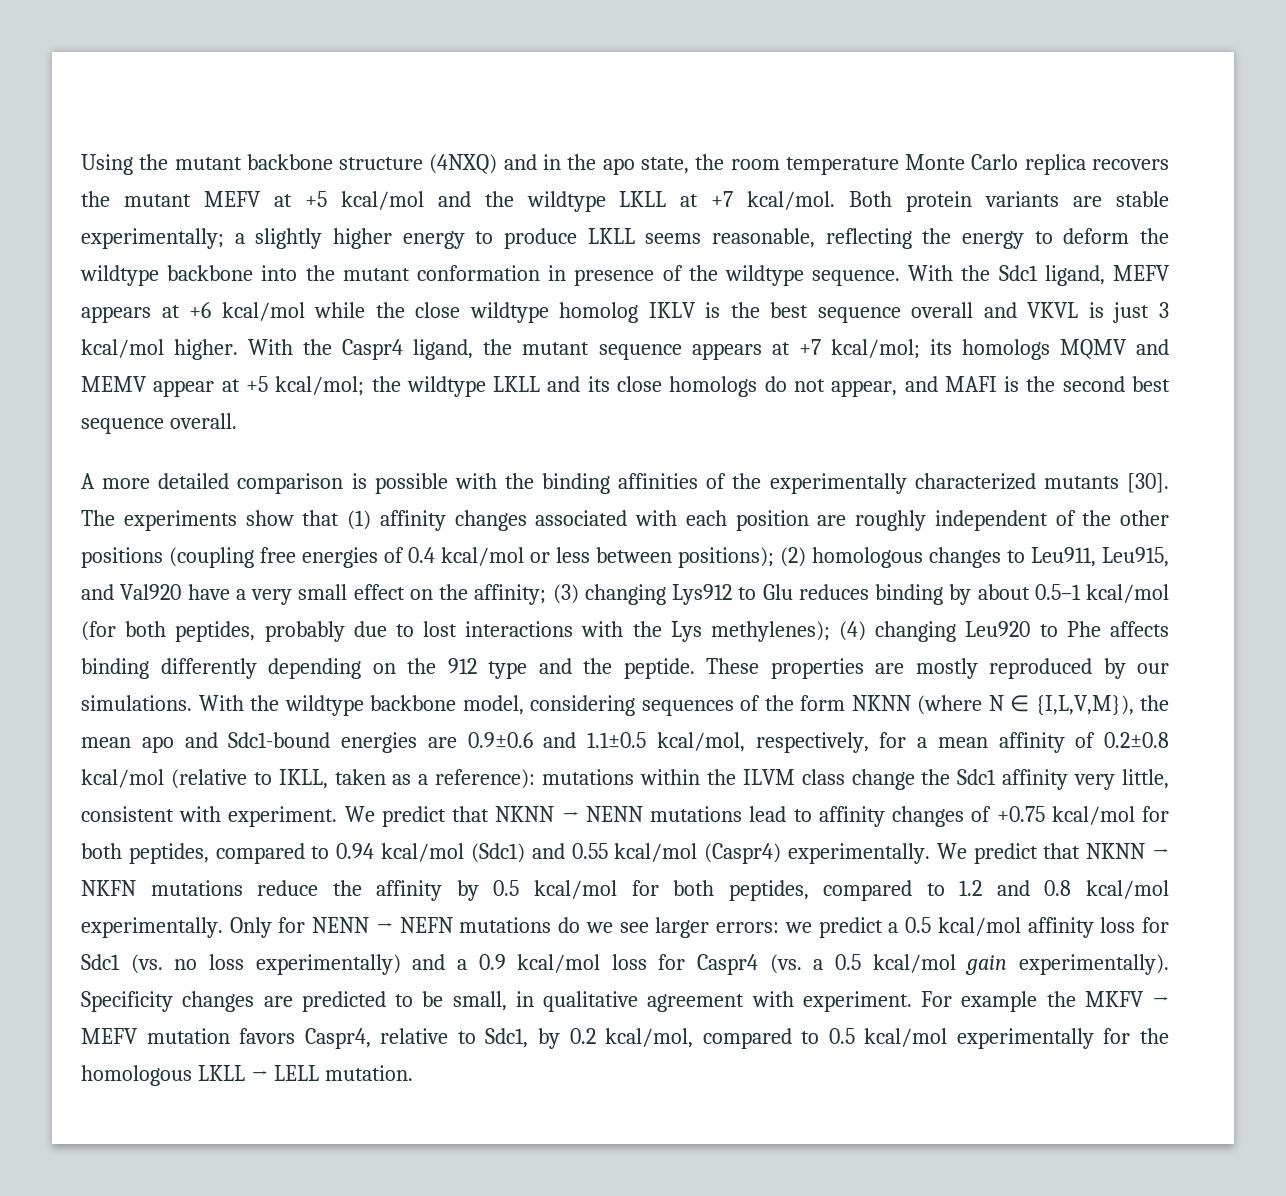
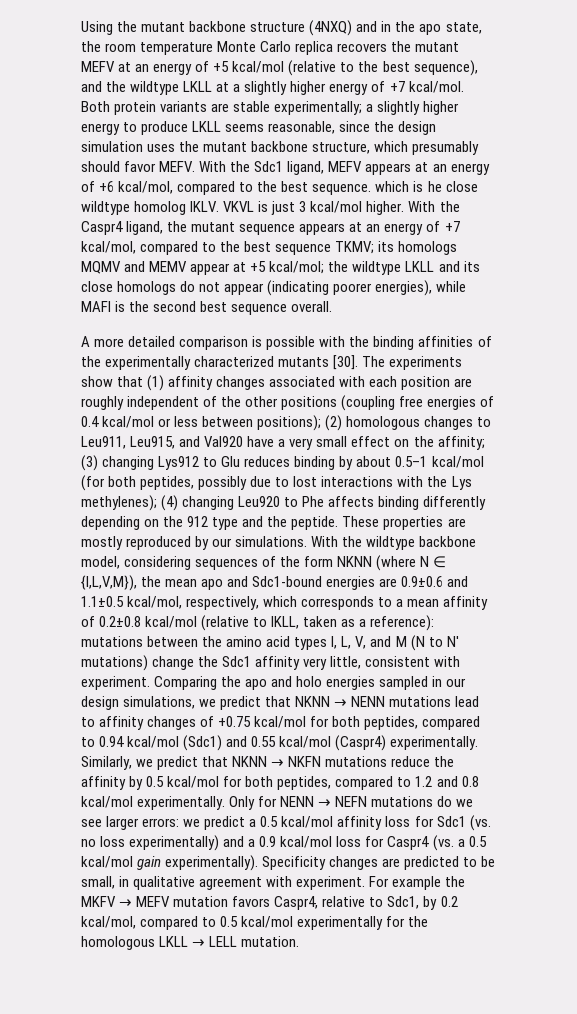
- Using the mutant backbone structure (4NXQ) and in the apo state, the room temperature Monte Carlo replica recovers the mutant MEFV at +5 kcal/mol and the wildtype LKLL at +7 kcal/mol.
+ Using the mutant backbone structure (4NXQ) and in the apo state, the room temperature Monte Carlo replica recovers the mutant MEFV at an energy of +5 kcal/mol (relative to the best sequence), and the wildtype LKLL at a slightly higher energy of +7 kcal/mol.
- Both protein variants are stable experimentally; a slightly higher energy to produce LKLL seems reasonable, reflecting the energy to deform the wildtype backbone into the mutant conformation in presence of the wildtype sequence.
+ Both protein variants are stable experimentally; a slightly higher energy to produce LKLL seems reasonable, since the design simulation uses the mutant backbone structure, which presumably should favor MEFV.
- With the Sdc1 ligand, MEFV appears at +6 kcal/mol while the close wildtype homolog IKLV is the best sequence overall and VKVL is just 3 kcal/mol higher.
+ With the Sdc1 ligand, MEFV appears at an energy of +6 kcal/mol, compared to the best sequence. which is he close wildtype homolog IKLV. VKVL is just 3 kcal/mol higher.
- With the Caspr4 ligand, the mutant sequence appears at +7 kcal/mol; its homologs MQMV and MEMV appear at +5 kcal/mol; the wildtype LKLL and its close homologs do not appear, and MAFI is the second best sequence overall.
+ With the Caspr4 ligand, the mutant sequence appears at an energy of +7 kcal/mol, compared to the best sequence TKMV; its homologs MQMV and MEMV appear at +5 kcal/mol; the wildtype LKLL and its close homologs do not appear (indicating poorer energies), while MAFI is the second best sequence overall.
- (3) changing Lys912 to Glu reduces binding by about 0.5–1 kcal/mol (for both peptides, probably due to lost interactions with the Lys methylenes);
+ (3) changing Lys912 to Glu reduces binding by about 0.5–1 kcal/mol (for both peptides, possibly due to lost interactions with the Lys methylenes);
- With the wildtype backbone model, considering sequences of the form NKNN (where N ∈ {I,L,V,M}), the mean apo and Sdc1-bound energies are 0.9±0.6 and 1.1±0.5 kcal/mol, respectively, for a mean affinity of 0.2±0.8 kcal/mol (relative to IKLL, taken as a reference): mutations within the ILVM class change the Sdc1 affinity very little, consistent with experiment.
+ With the wildtype backbone model, considering sequences of the form NKNN (where N ∈ {I,L,V,M}), the mean apo and Sdc1-bound energies are 0.9±0.6 and 1.1±0.5 kcal/mol, respectively, which corresponds to a mean affinity of 0.2±0.8 kcal/mol (relative to IKLL, taken as a reference): mutations between the amino acid types I, L, V, and M (N to N' mutations) change the Sdc1 affinity very little, consistent with experiment.
- We predict that NKNN → NENN mutations lead to affinity changes of +0.75 kcal/mol for both peptides, compared to 0.94 kcal/mol (Sdc1) and 0.55 kcal/mol (Caspr4) experimentally.
+ Comparing the apo and holo energies sampled in our design simulations, we predict that NKNN → NENN mutations lead to affinity changes of +0.75 kcal/mol for both peptides, compared to 0.94 kcal/mol (Sdc1) and 0.55 kcal/mol (Caspr4) experimentally.
- We predict that NKNN → NKFN mutations reduce the affinity by 0.5 kcal/mol for both peptides, compared to 1.2 and 0.8 kcal/mol experimentally.
+ Similarly, we predict that NKNN → NKFN mutations reduce the affinity by 0.5 kcal/mol for both peptides, compared to 1.2 and 0.8 kcal/mol experimentally.

